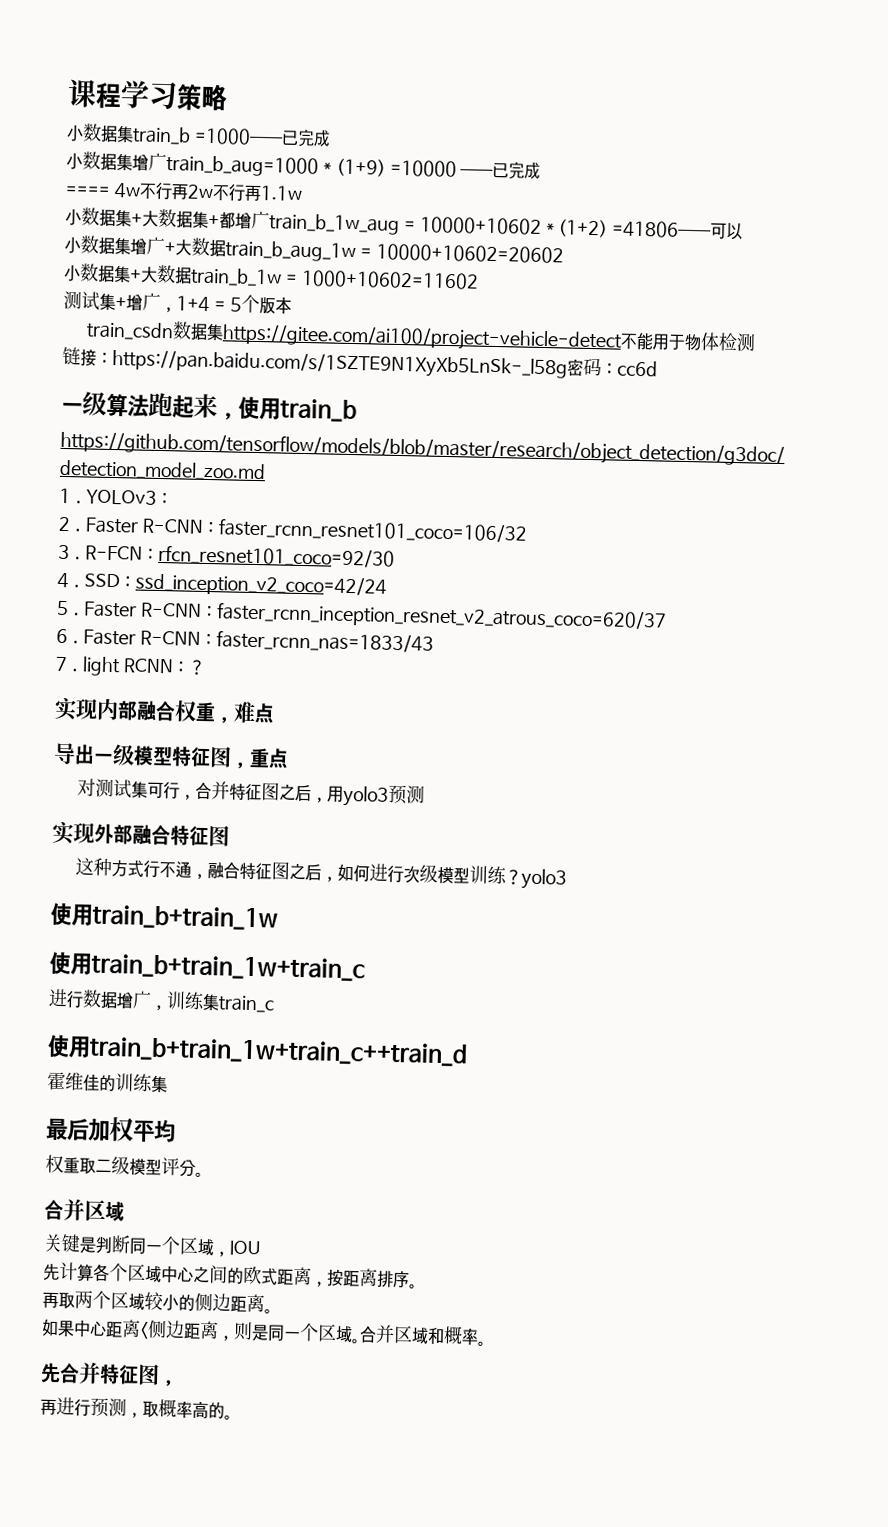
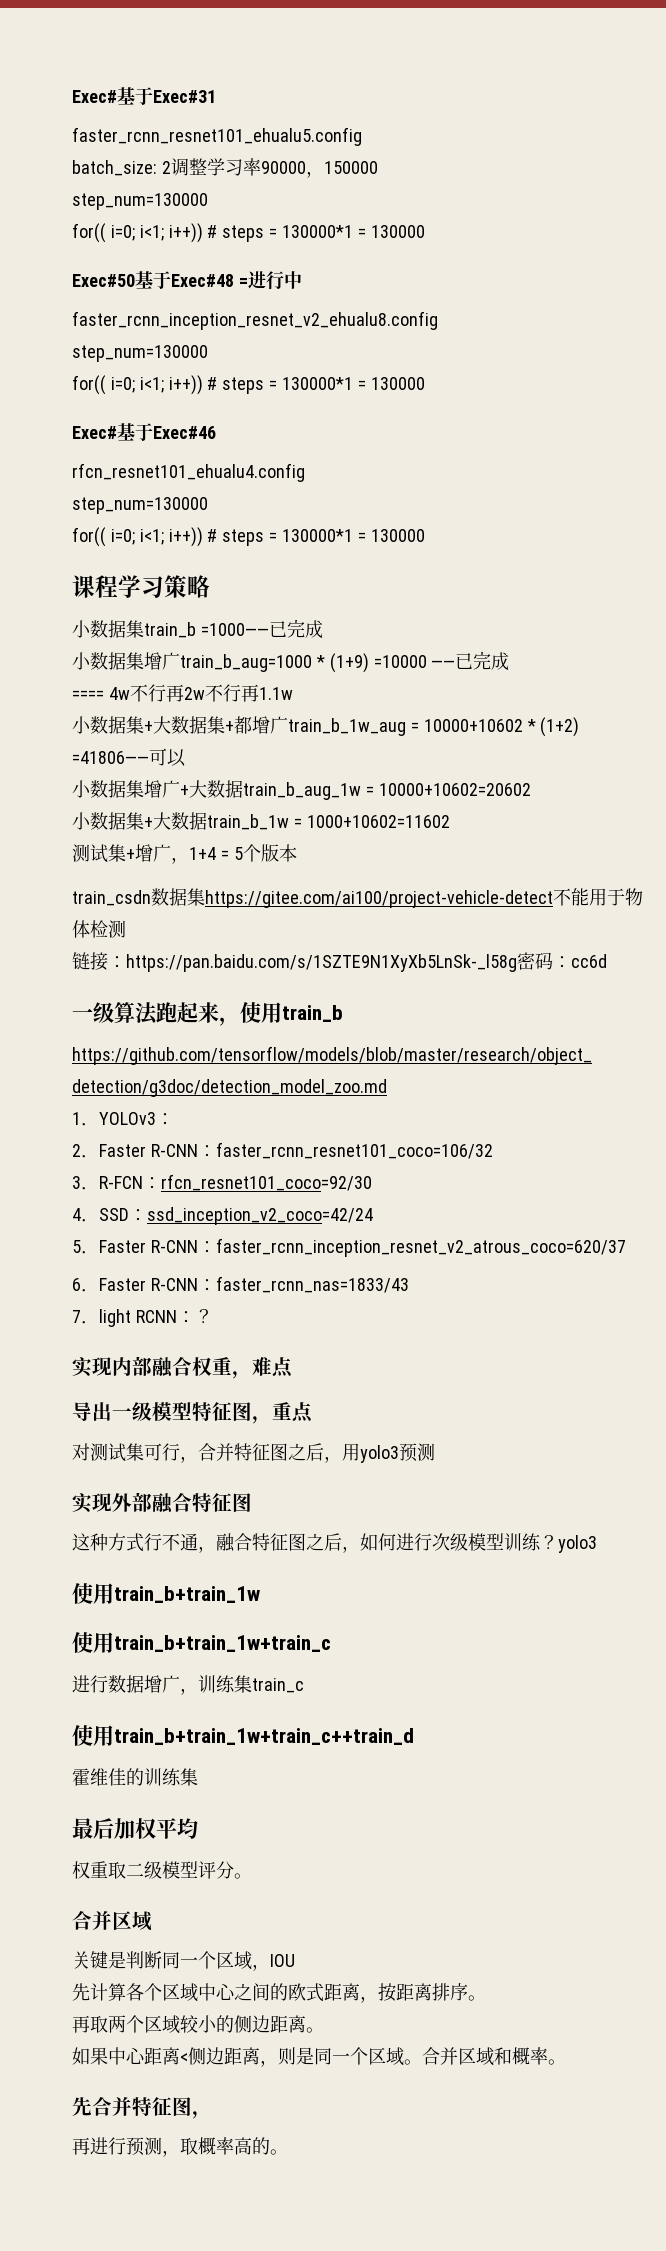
+ Exec#基于Exec#31
+ faster_rcnn_resnet101_ehualu5.config
+ batch_size: 2调整学习率90000，150000
+ step_num=130000
+ for(( i=0; i<1; i++)) # steps = 130000*1 = 130000
+ Exec#50基于Exec#48 =进行中
+ faster_rcnn_inception_resnet_v2_ehualu8.config
+ step_num=130000
+ for(( i=0; i<1; i++)) # steps = 130000*1 = 130000
+ Exec#基于Exec#46
+ rfcn_resnet101_ehualu4.config
+ step_num=130000
+ for(( i=0; i<1; i++)) # steps = 130000*1 = 130000

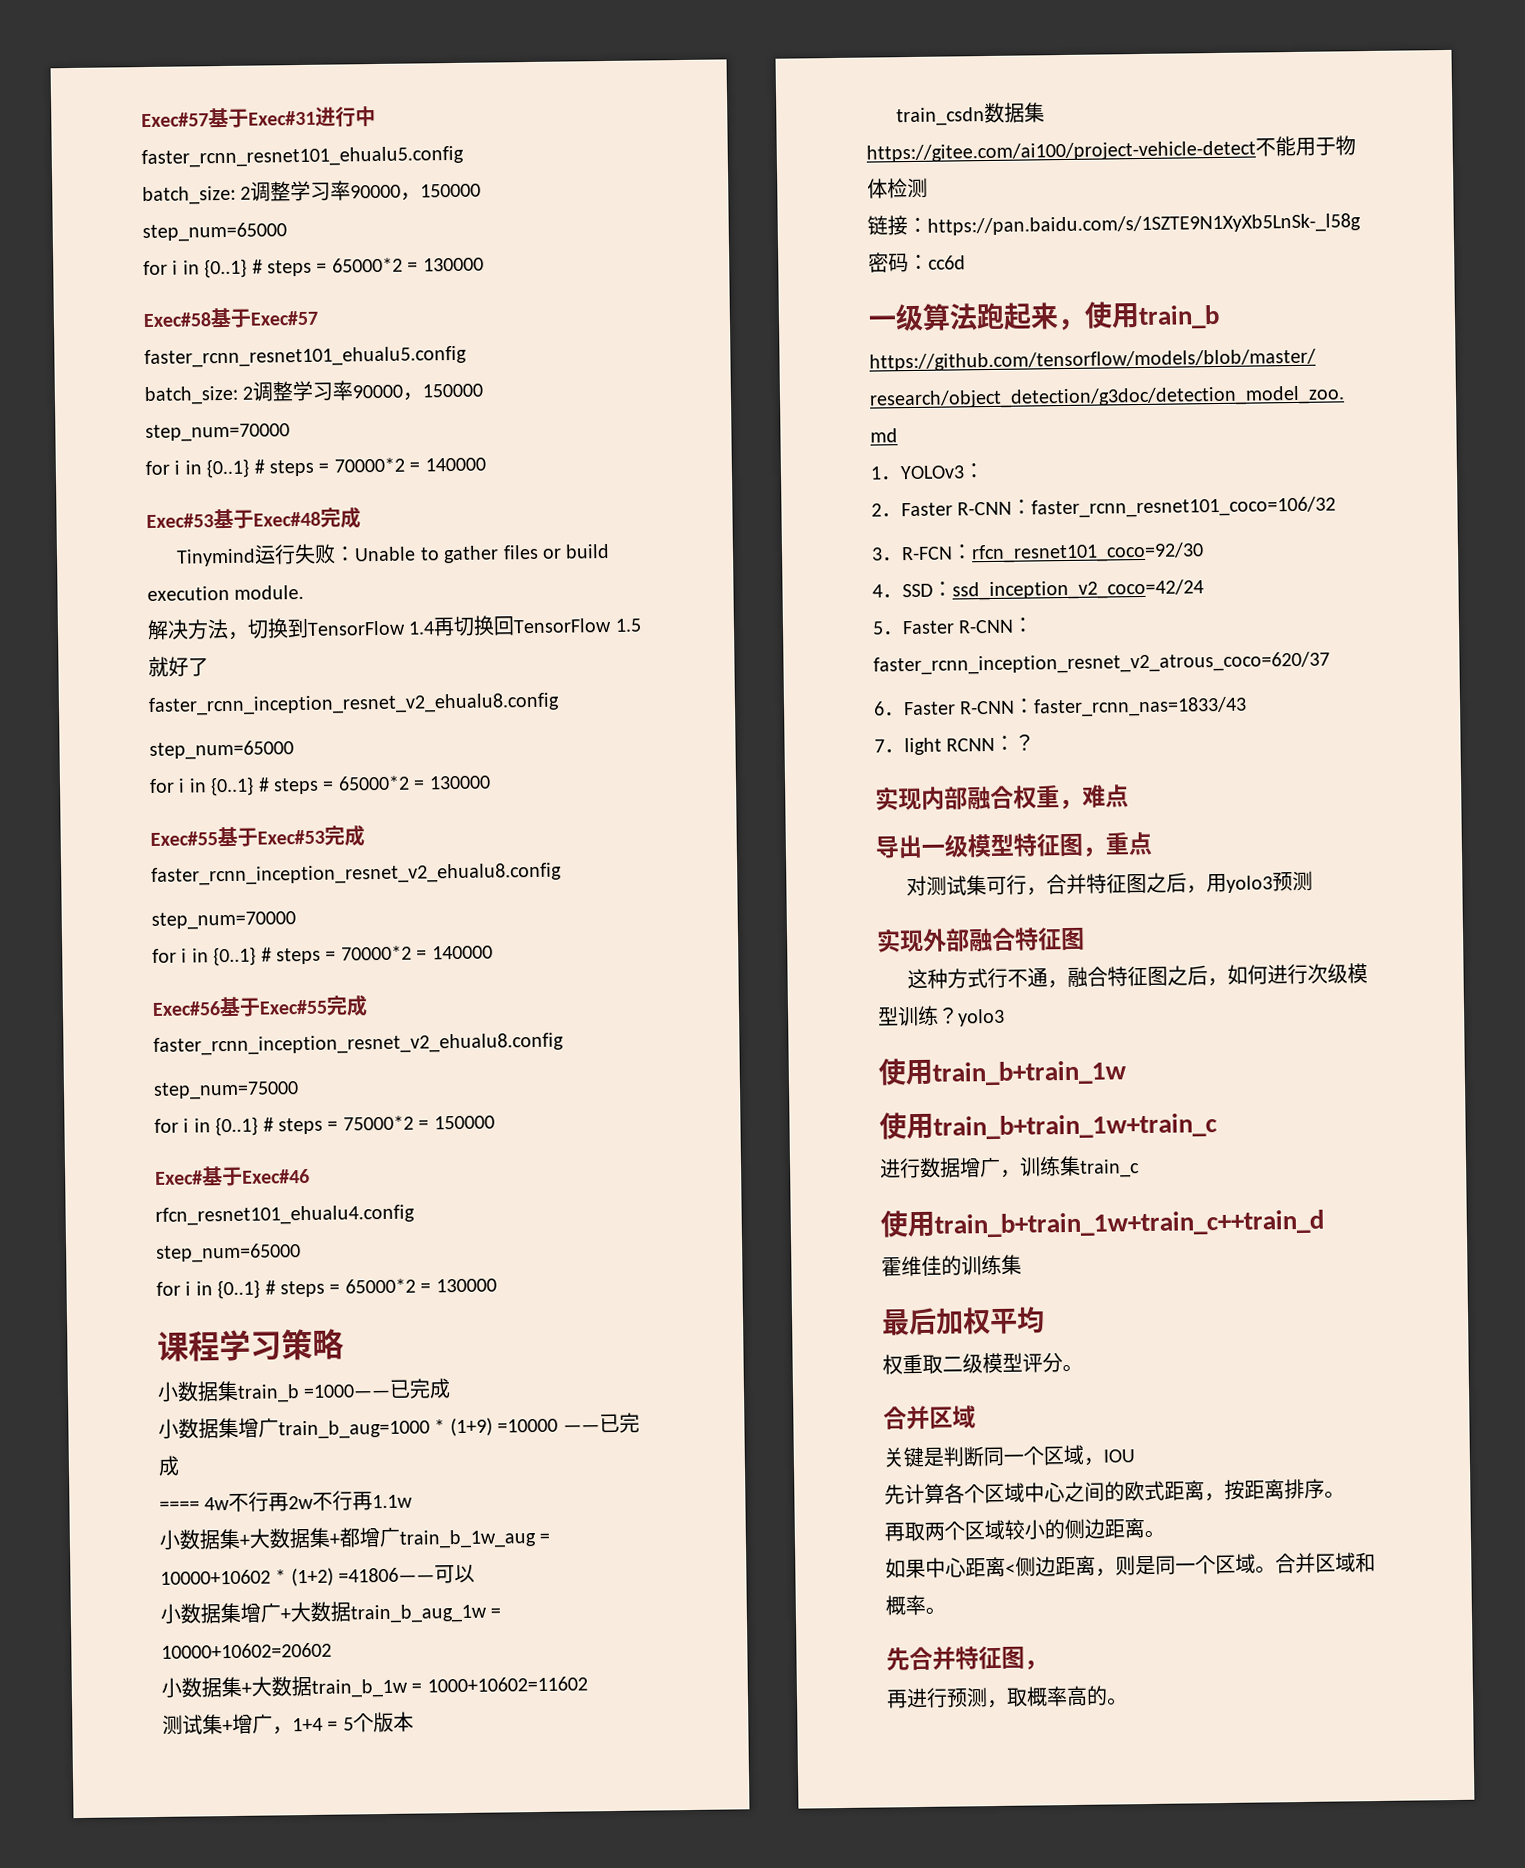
- Exec#基于Exec#31
+ Exec#57基于Exec#31进行中
  faster_rcnn_resnet101_ehualu5.config
  batch_size: 2调整学习率90000，150000
- step_num=130000
- for(( i=0; i<1; i++)) # steps = 130000*1 = 130000
- Exec#50基于Exec#48 =进行中
+ step_num=65000
+ for i in {0..1} # steps = 65000*2 = 130000
+ Exec#58基于Exec#57
+ faster_rcnn_resnet101_ehualu5.config
+ batch_size: 2调整学习率90000，150000
+ step_num=70000
+ for i in {0..1} # steps = 70000*2 = 140000
+ Exec#53基于Exec#48完成
+ Tinymind运行失败：Unable to gather files or build execution module.
+ 解决方法，切换到TensorFlow 1.4再切换回TensorFlow 1.5就好了
  faster_rcnn_inception_resnet_v2_ehualu8.config
- step_num=130000
- for(( i=0; i<1; i++)) # steps = 130000*1 = 130000
+ step_num=65000
+ for i in {0..1} # steps = 65000*2 = 130000
+ Exec#55基于Exec#53完成
+ faster_rcnn_inception_resnet_v2_ehualu8.config
+ step_num=70000
+ for i in {0..1} # steps = 70000*2 = 140000
+ Exec#56基于Exec#55完成
+ faster_rcnn_inception_resnet_v2_ehualu8.config
+ step_num=75000
+ for i in {0..1} # steps = 75000*2 = 150000
  rfcn_resnet101_ehualu4.config
- step_num=130000
- for(( i=0; i<1; i++)) # steps = 130000*1 = 130000
+ step_num=65000
+ for i in {0..1} # steps = 65000*2 = 130000

